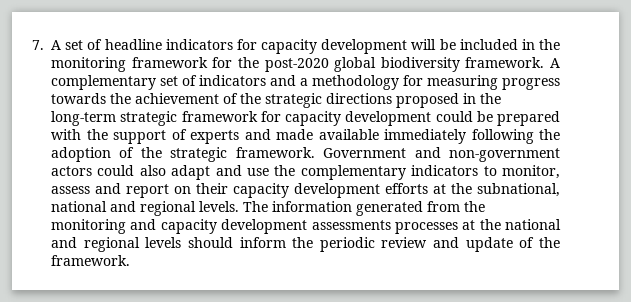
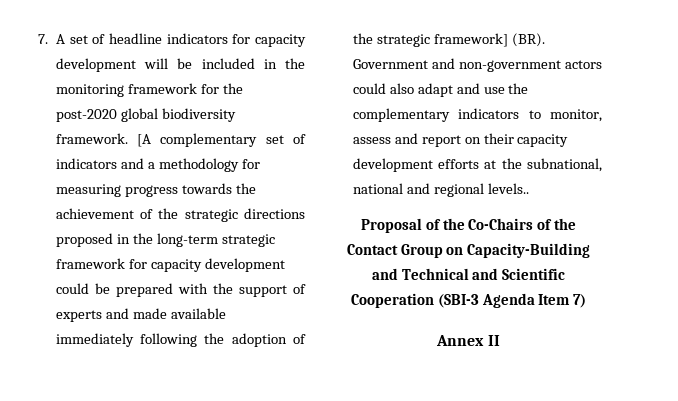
- A complementary set of indicators and a methodology for measuring progress towards the achievement of the strategic directions proposed in the long-term strategic framework for capacity development could be prepared with the support of experts and made available immediately following the adoption of the strategic framework. Government and non-government actors could also adapt and use the complementary indicators to monitor, assess and report on their capacity development efforts at the subnational, national and regional levels. The information generated from the monitoring and capacity development assessments processes at the national and regional levels should inform the periodic review and update of the framework.
+ [A complementary set of indicators and a methodology for measuring progress towards the achievement of the strategic directions proposed in the long-term strategic framework for capacity development could be prepared with the support of experts and made available immediately following the adoption of the strategic framework] (BR). Government and non-government actors could also adapt and use the complementary indicators to monitor, assess and report on their capacity development efforts at the subnational, national and regional levels..
+ Proposal of the Co-Chairs of the Contact Group on Capacity-Building and Technical and Scientific Cooperation (SBI-3 Agenda Item 7)
+ Annex II

